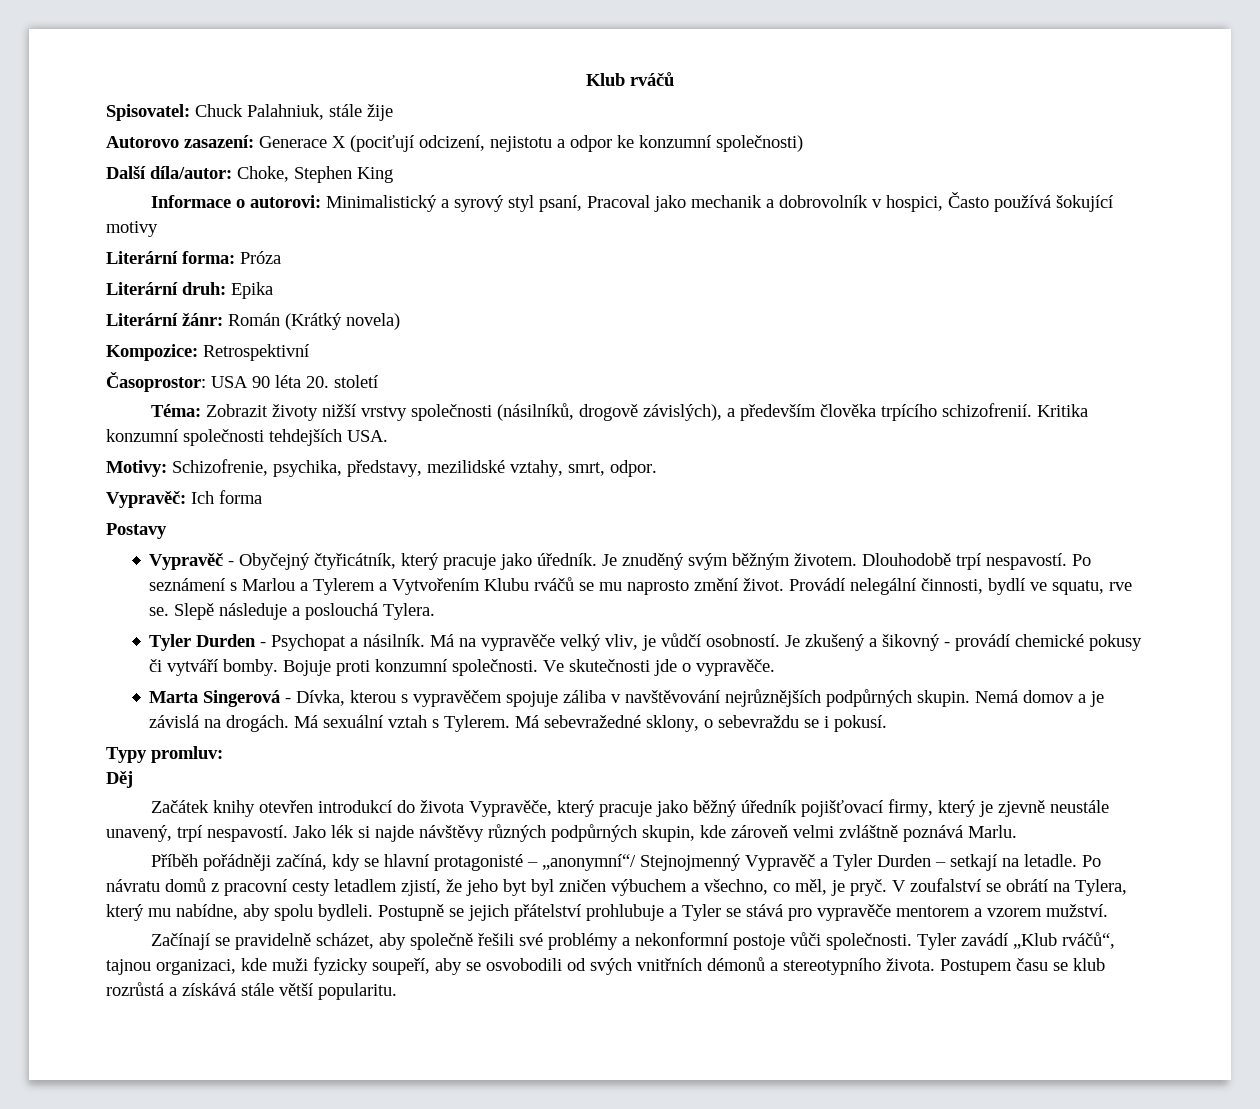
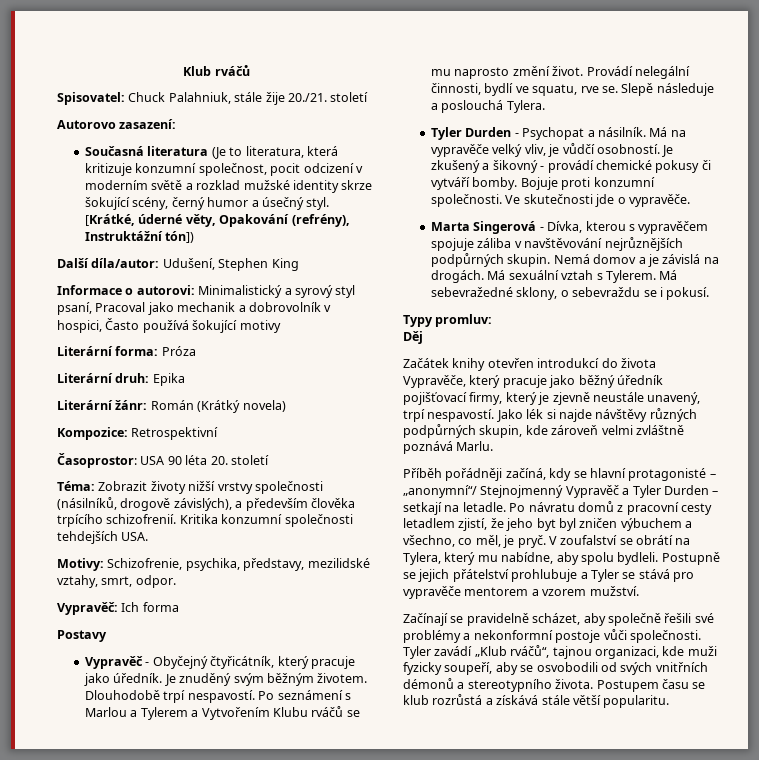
- Spisovatel: Chuck Palahniuk, stále žije
+ Spisovatel: Chuck Palahniuk, stále žije 20./21. století
- Autorovo zasazení: Generace X (pociťují odcizení, nejistotu a odpor ke konzumní společnosti)
+ Autorovo zasazení:
+ Současná literatura (Je to literatura, která kritizuje konzumní společnost, pocit odcizení v moderním světě a rozklad mužské identity skrze šokující scény, černý humor a úsečný styl. [Krátké, úderné věty, Opakování (refrény), Instruktážní tón])
- Další díla/autor: Choke, Stephen King
+ Další díla/autor: Udušení, Stephen King

